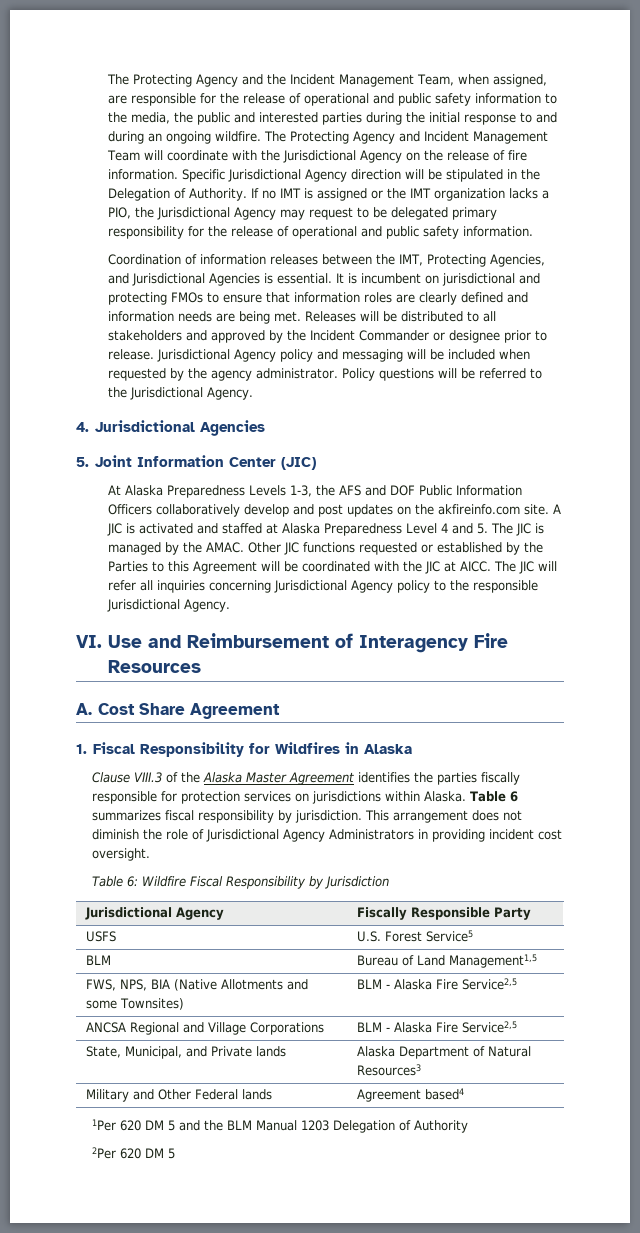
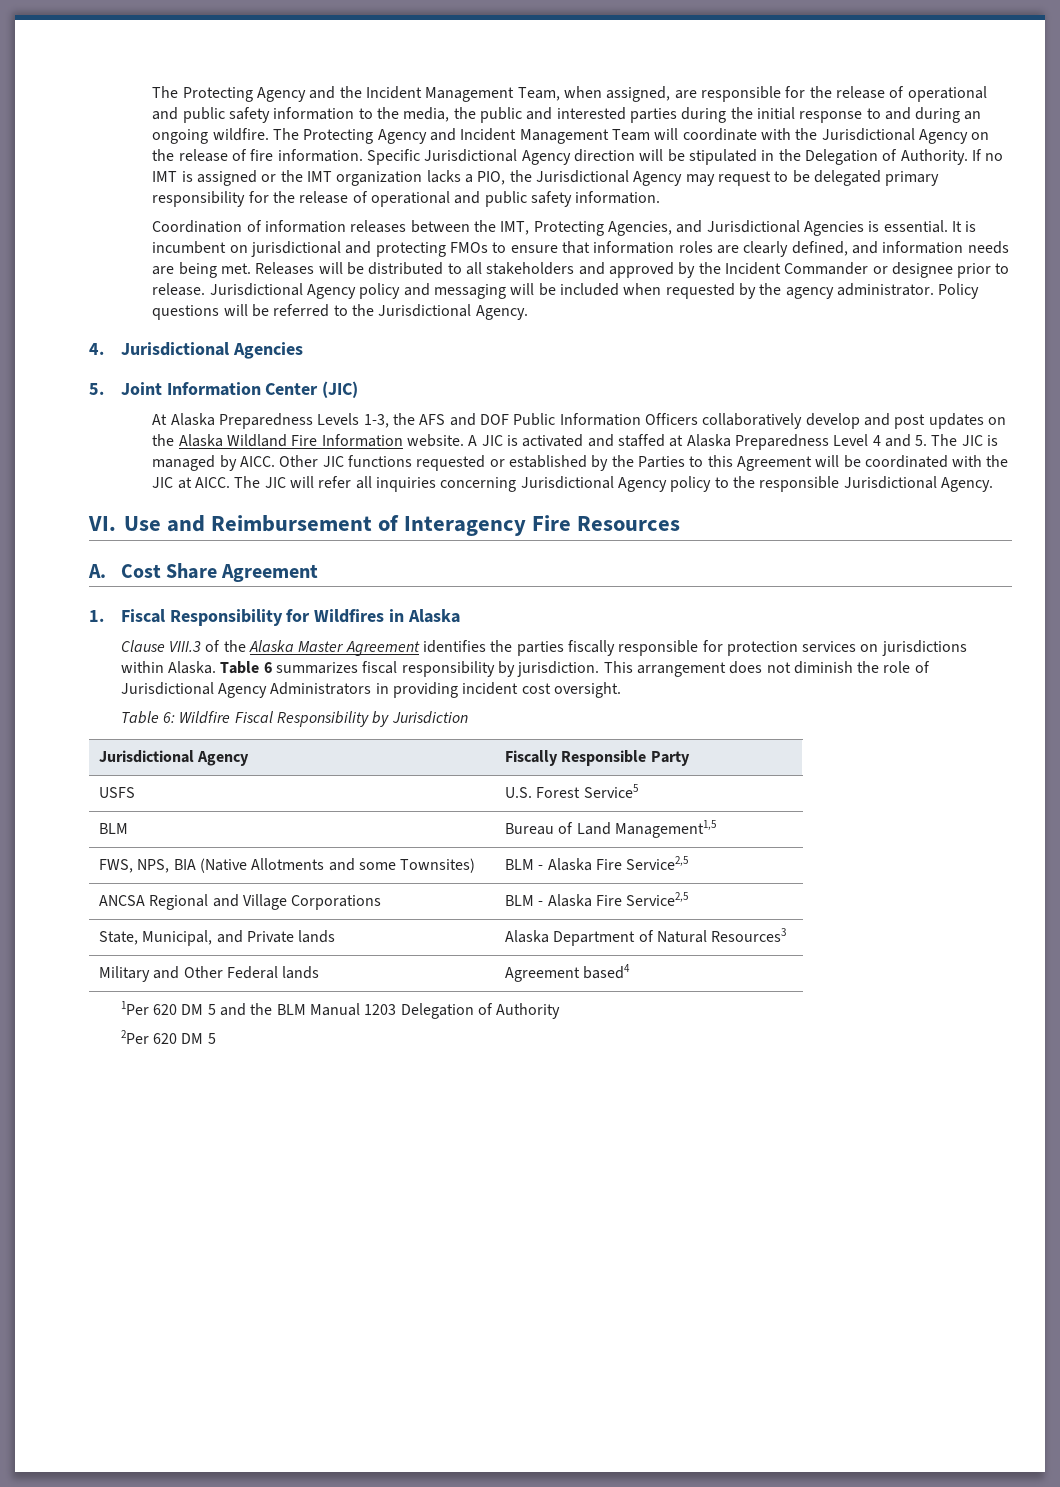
- It is incumbent on jurisdictional and protecting FMOs to ensure that information roles are clearly defined and information needs are being met.
+ It is incumbent on jurisdictional and protecting FMOs to ensure that information roles are clearly defined, and information needs are being met.
- At Alaska Preparedness Levels 1-3, the AFS and DOF Public Information Officers collaboratively develop and post updates on the akfireinfo.com site.
+ At Alaska Preparedness Levels 1-3, the AFS and DOF Public Information Officers collaboratively develop and post updates on the Alaska Wildland Fire Information website.
- A JIC is activated and staffed at Alaska Preparedness Level 4 and 5. The JIC is managed by the AMAC.
+ A JIC is activated and staffed at Alaska Preparedness Level 4 and 5. The JIC is managed by AICC.

